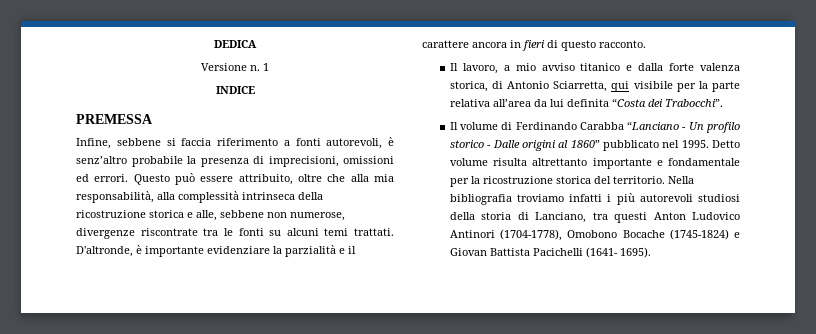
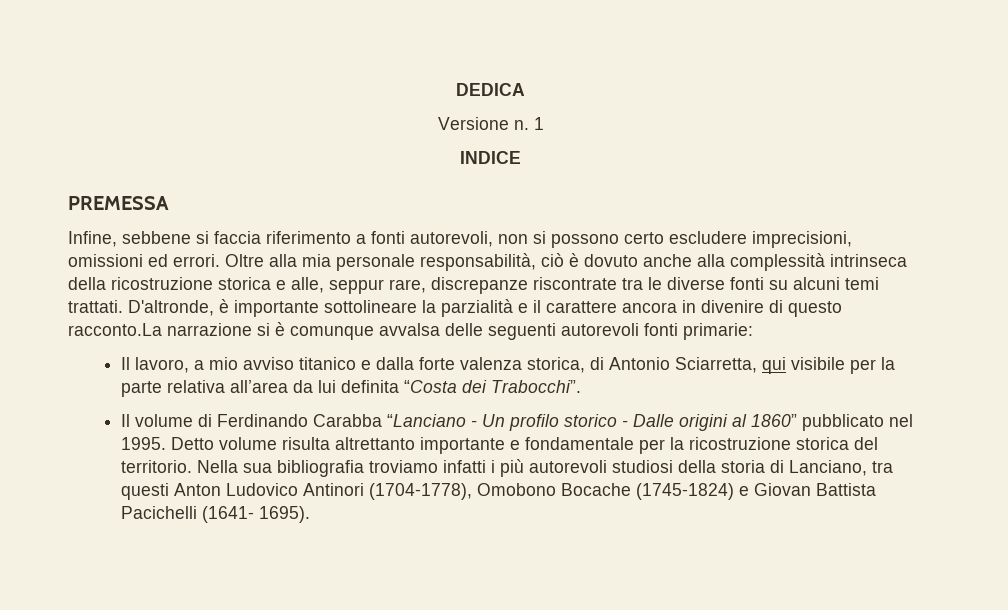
- Infine, sebbene si faccia riferimento a fonti autorevoli, è senz’altro probabile la presenza di imprecisioni, omissioni ed errori. Questo può essere attribuito, oltre che alla mia responsabilità, alla complessità intrinseca della ricostruzione storica e alle, sebbene non numerose, divergenze riscontrate tra le fonti su alcuni temi trattati.
+ Infine, sebbene si faccia riferimento a fonti autorevoli, non si possono certo escludere imprecisioni, omissioni ed errori. Oltre alla mia personale responsabilità, ciò è dovuto anche alla complessità intrinseca della ricostruzione storica e alle, seppur rare, discrepanze riscontrate tra le diverse fonti su alcuni temi trattati.
- D'altronde, è importante evidenziare la parzialità e il carattere ancora in fieri di questo racconto.
+ D'altronde, è importante sottolineare la parzialità e il carattere ancora in divenire di questo racconto.La narrazione si è comunque avvalsa delle seguenti autorevoli fonti primarie:
- Nella bibliografia troviamo infatti i più autorevoli studiosi della storia di Lanciano, tra questi Anton Ludovico Antinori (1704-1778), Omobono Bocache (1745-1824) e Giovan Battista Pacichelli (1641- 1695).
+ Nella sua bibliografia troviamo infatti i più autorevoli studiosi della storia di Lanciano, tra questi Anton Ludovico Antinori (1704-1778), Omobono Bocache (1745-1824) e Giovan Battista Pacichelli (1641- 1695).

